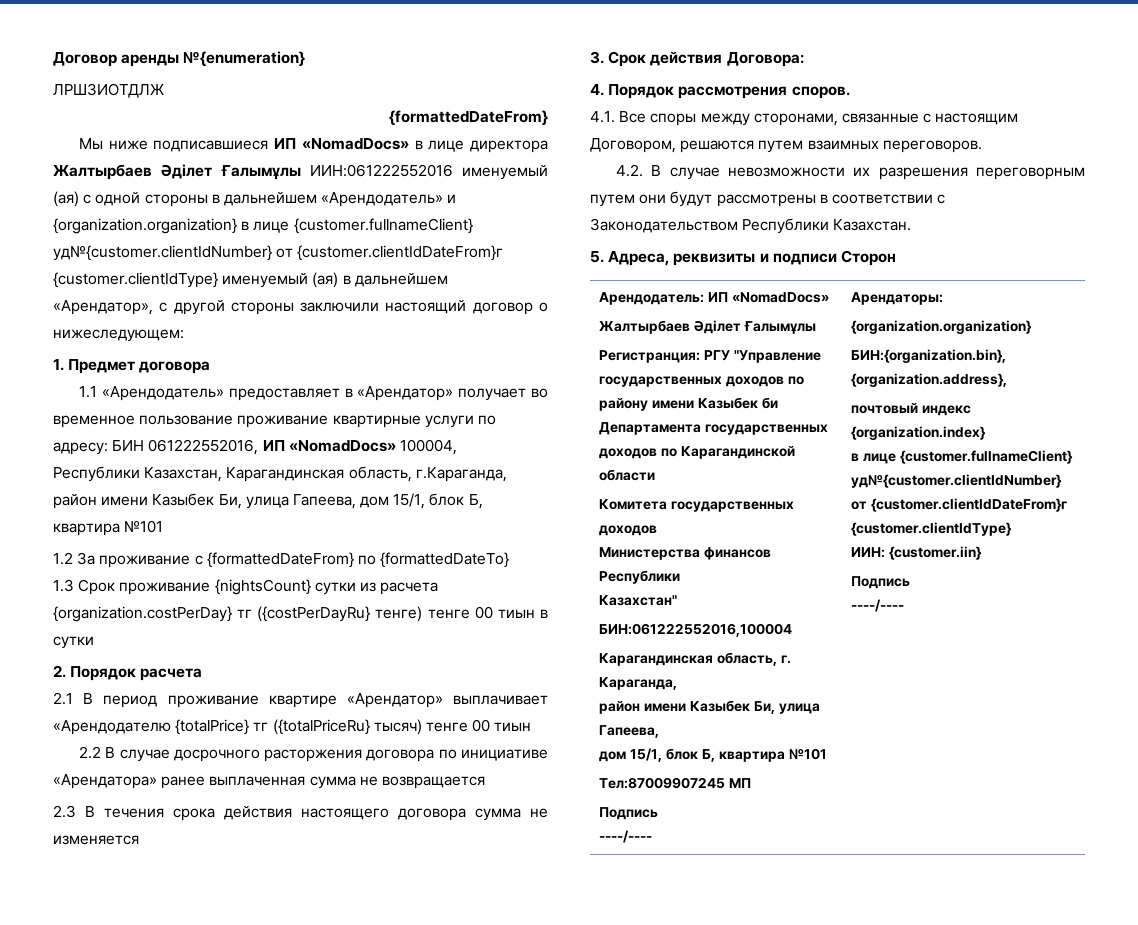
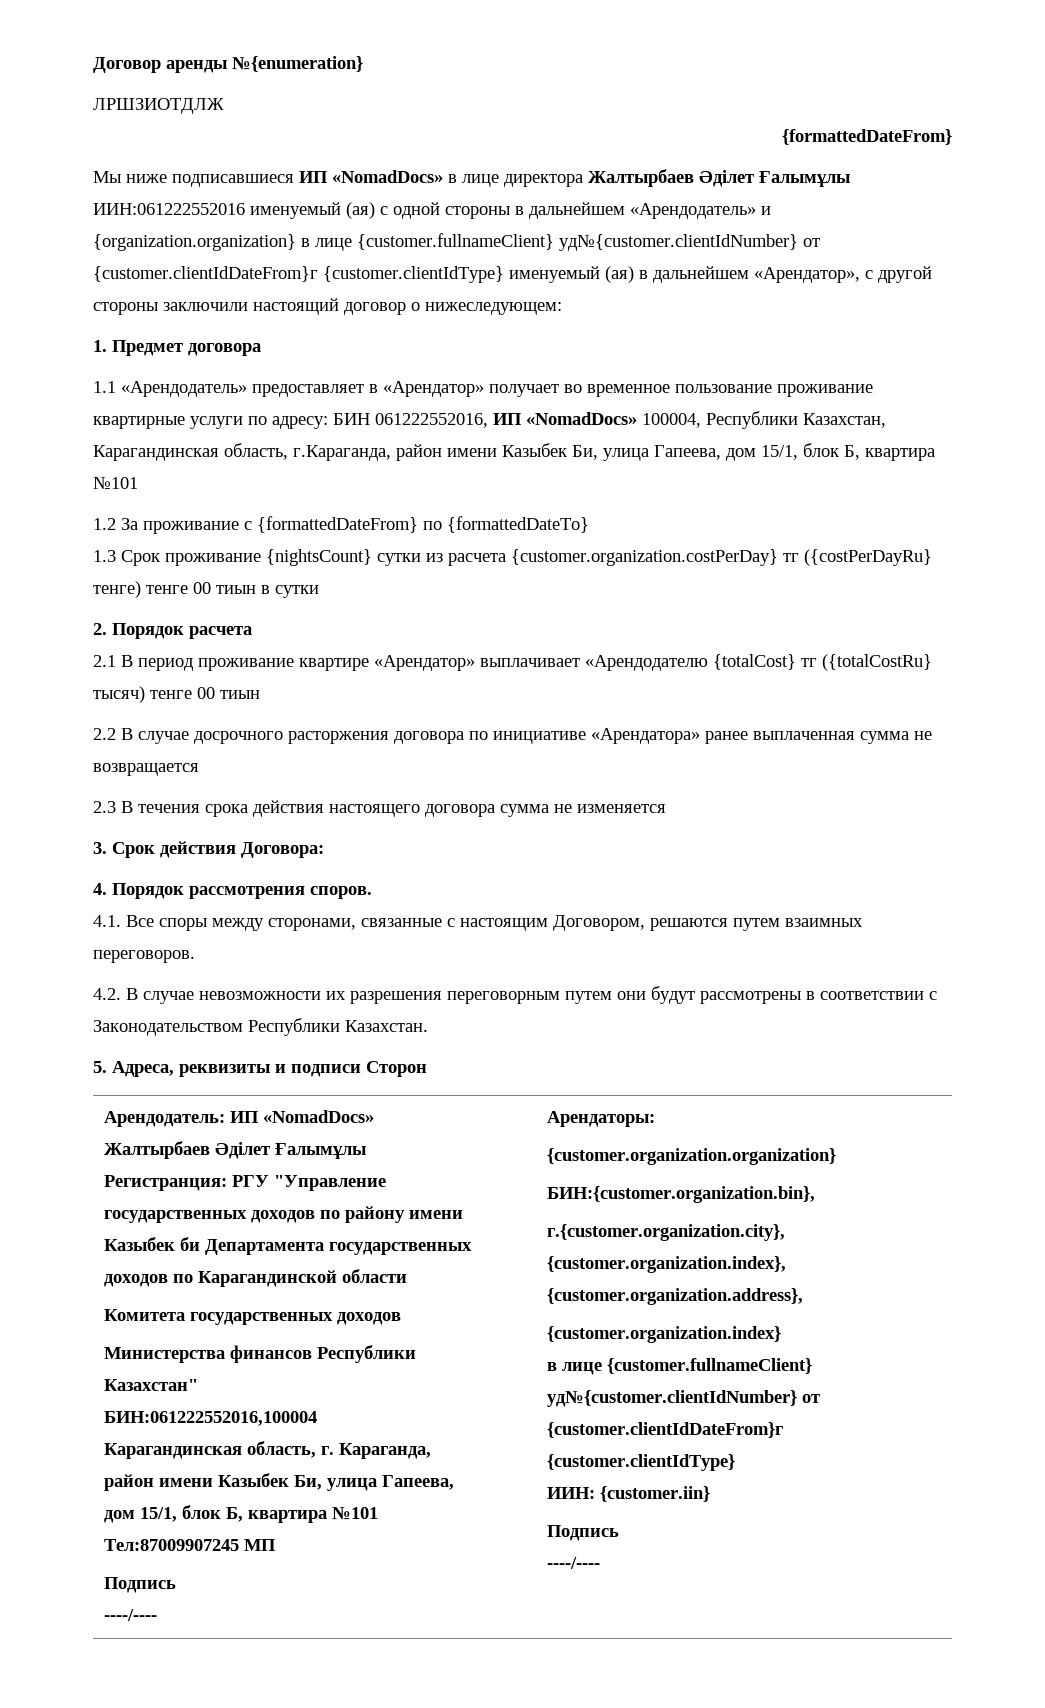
- 1.3 Срок проживание {nightsCount} сутки из расчета {organization.costPerDay} тг ({costPerDayRu} тенге) тенге 00 тиын в сутки
+ 1.3 Срок проживание {nightsCount} сутки из расчета {customer.organization.costPerDay} тг ({costPerDayRu} тенге) тенге 00 тиын в сутки
- 2.1 В период проживание квартире «Арендатор» выплачивает «Арендодателю {totalPrice} тг ({totalPriceRu} тысяч) тенге 00 тиын
+ 2.1 В период проживание квартире «Арендатор» выплачивает «Арендодателю {totalCost} тг ({totalCostRu} тысяч) тенге 00 тиын
  Арендаторы:
- {organization.organization}
- БИН:{organization.bin}, {organization.address},
- почтовый индекс {organization.index}
+ {customer.organization.organization}
+ БИН:{customer.organization.bin},
+ г.{customer.organization.city}, {customer.organization.index}, {customer.organization.address},
+ {customer.organization.index}

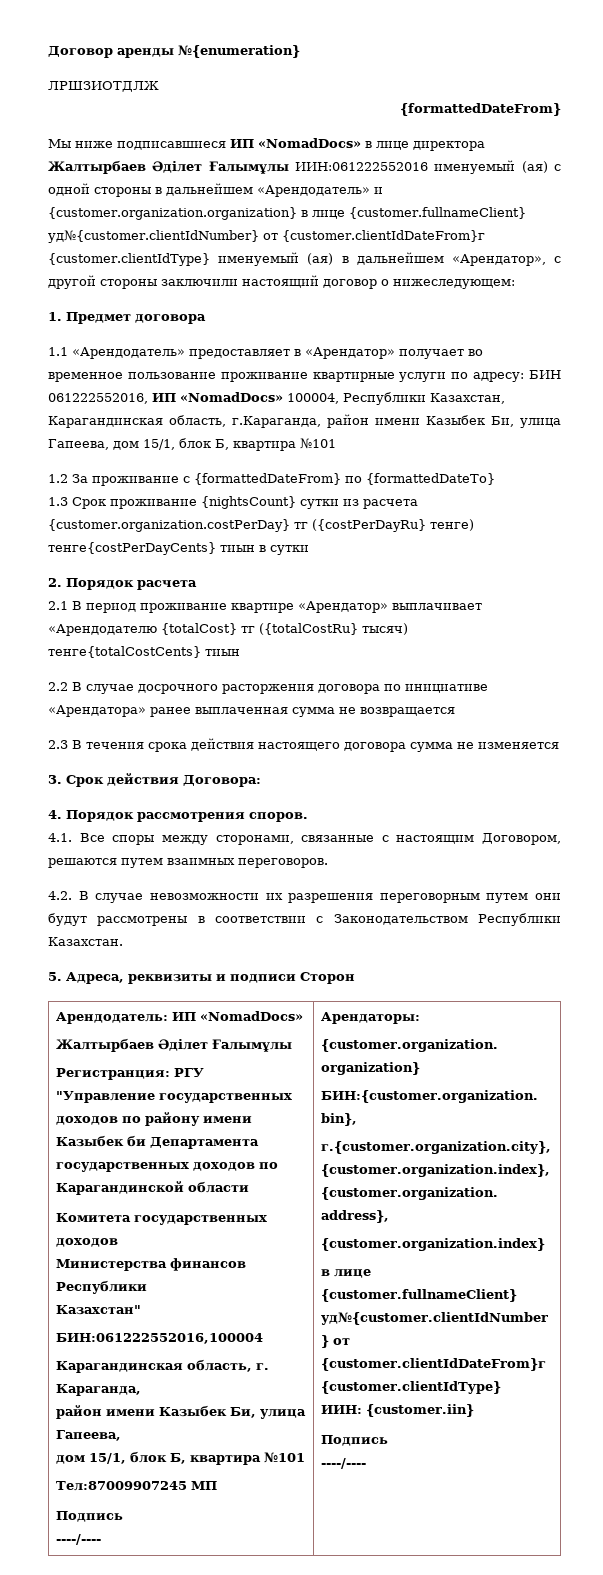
- Мы ниже подписавшиеся ИП «NomadDocs» в лице директора Жалтырбаев Әділет Ғалымұлы ИИН:061222552016 именуемый (ая) с одной стороны в дальнейшем «Арендодатель» и {organization.organization} в лице {customer.fullnameClient} уд№{customer.clientIdNumber} от {customer.clientIdDateFrom}г {customer.clientIdType} именуемый (ая) в дальнейшем «Арендатор», с другой стороны заключили настоящий договор о нижеследующем:
+ Мы ниже подписавшиеся ИП «NomadDocs» в лице директора Жалтырбаев Әділет Ғалымұлы ИИН:061222552016 именуемый (ая) с одной стороны в дальнейшем «Арендодатель» и {customer.organization.organization} в лице {customer.fullnameClient} уд№{customer.clientIdNumber} от {customer.clientIdDateFrom}г {customer.clientIdType} именуемый (ая) в дальнейшем «Арендатор», с другой стороны заключили настоящий договор о нижеследующем:
- 1.3 Срок проживание {nightsCount} сутки из расчета {customer.organization.costPerDay} тг ({costPerDayRu} тенге) тенге 00 тиын в сутки
+ 1.3 Срок проживание {nightsCount} сутки из расчета {customer.organization.costPerDay} тг ({costPerDayRu} тенге) тенге{costPerDayCents} тиын в сутки
- 2.1 В период проживание квартире «Арендатор» выплачивает «Арендодателю {totalCost} тг ({totalCostRu} тысяч) тенге 00 тиын
+ 2.1 В период проживание квартире «Арендатор» выплачивает «Арендодателю {totalCost} тг ({totalCostRu} тысяч) тенге{totalCostCents} тиын

